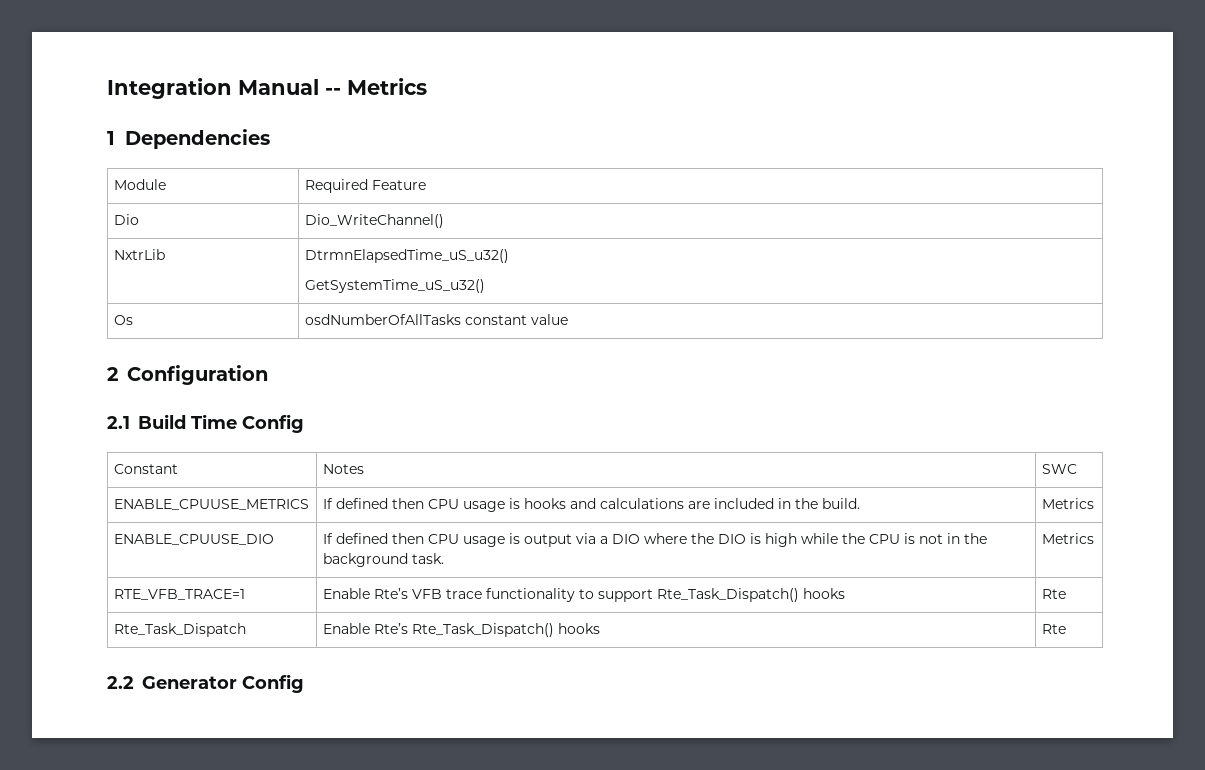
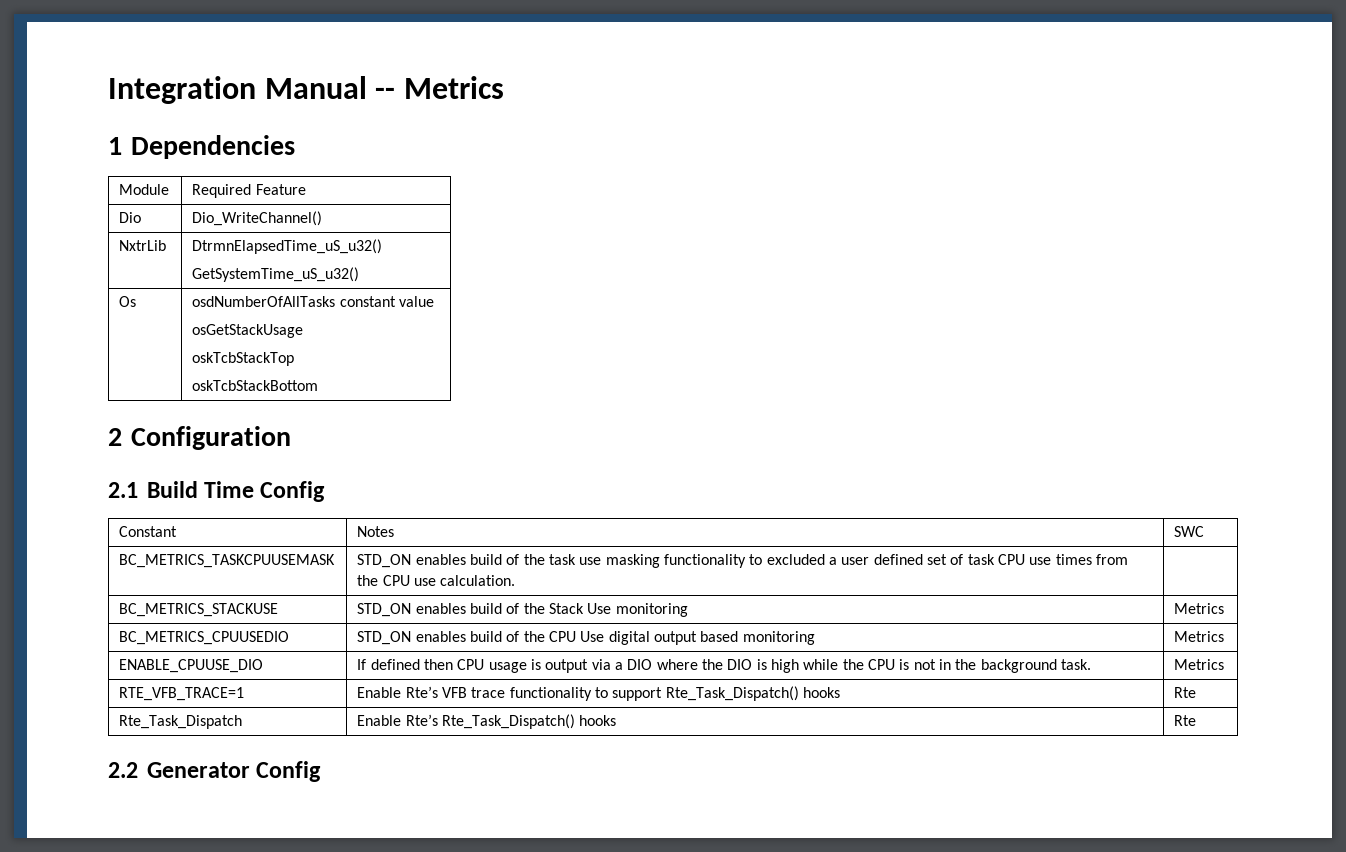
  Os | osdNumberOfAllTasks constant value
+ osGetStackUsage
+ oskTcbStackTop
+ oskTcbStackBottom
- ENABLE_CPUUSE_METRICS | If defined then CPU usage is hooks and calculations are included in the build. | Metrics
+ BC_METRICS_TASKCPUUSEMASK | STD_ON enables build of the task use masking functionality to excluded a user defined set of task CPU use times from the CPU use calculation. |
+ BC_METRICS_STACKUSE | STD_ON enables build of the Stack Use monitoring | Metrics
+ BC_METRICS_CPUUSEDIO | STD_ON enables build of the CPU Use digital output based monitoring | Metrics

